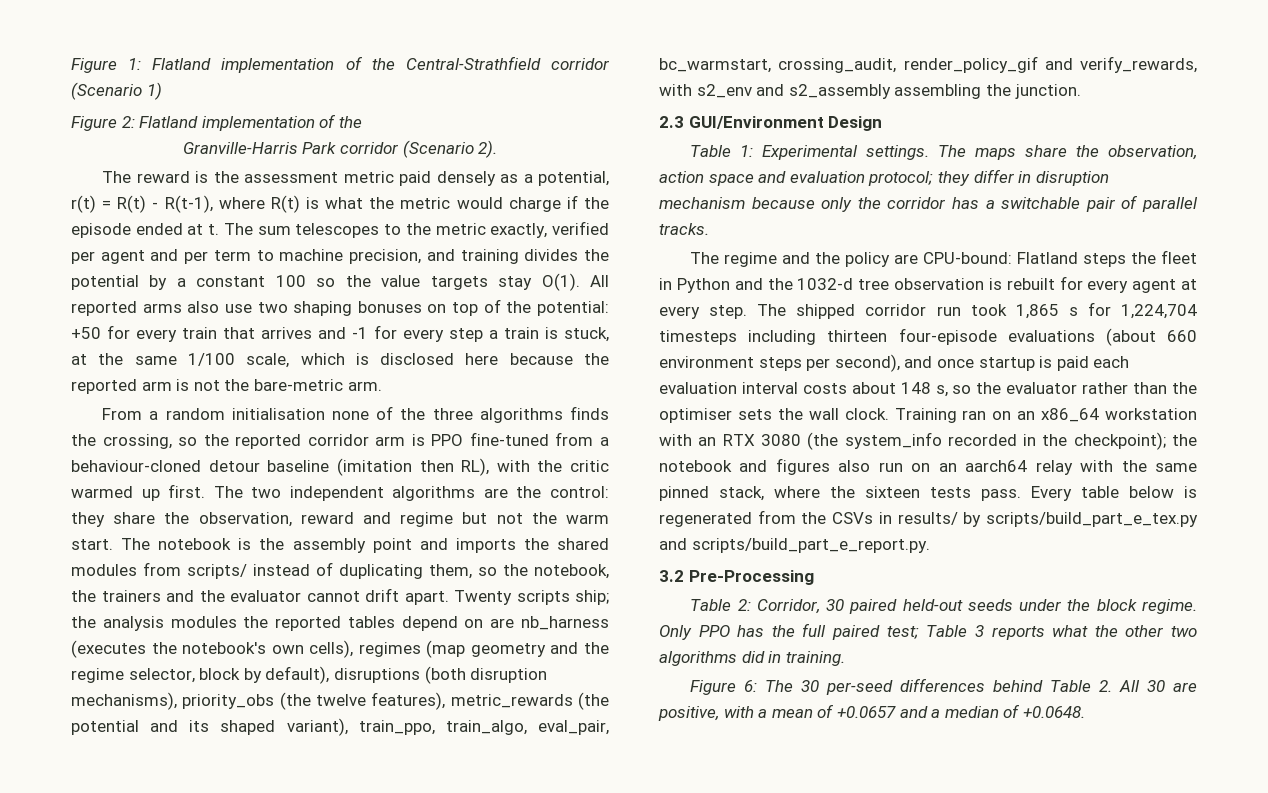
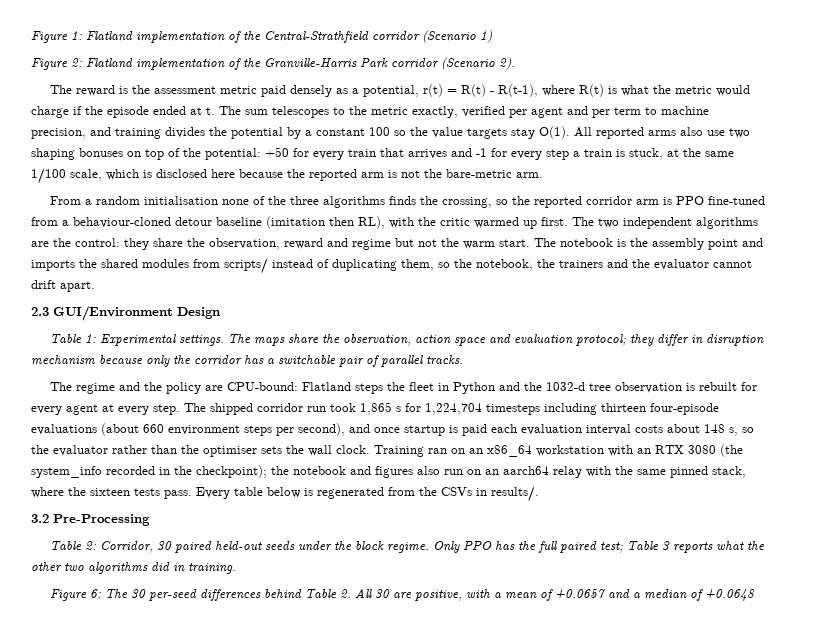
- Figure 2: Flatland implementation of the
- Granville-Harris Park corridor (Scenario 2).
+ Figure 2: Flatland implementation of the Granville-Harris Park corridor (Scenario 2).
- Twenty scripts ship; the analysis modules the reported tables depend on are nb_harness (executes the notebook's own cells), regimes (map geometry and the regime selector, block by default), disruptions (both disruption mechanisms), priority_obs (the twelve features), metric_rewards (the potential and its shaped variant), train_ppo, train_algo, eval_pair, bc_warmstart, crossing_audit, render_policy_gif and verify_rewards, with s2_env and s2_assembly assembling the junction.
- Every table below is regenerated from the CSVs in results/ by scripts/build_part_e_tex.py and scripts/build_part_e_report.py.
+ Every table below is regenerated from the CSVs in results/.
- Figure 6: The 30 per-seed differences behind Table 2. All 30 are positive, with a mean of +0.0657 and a median of +0.0648.
+ Figure 6: The 30 per-seed differences behind Table 2. All 30 are positive, with a mean of +0.0657 and a median of +0.0648

